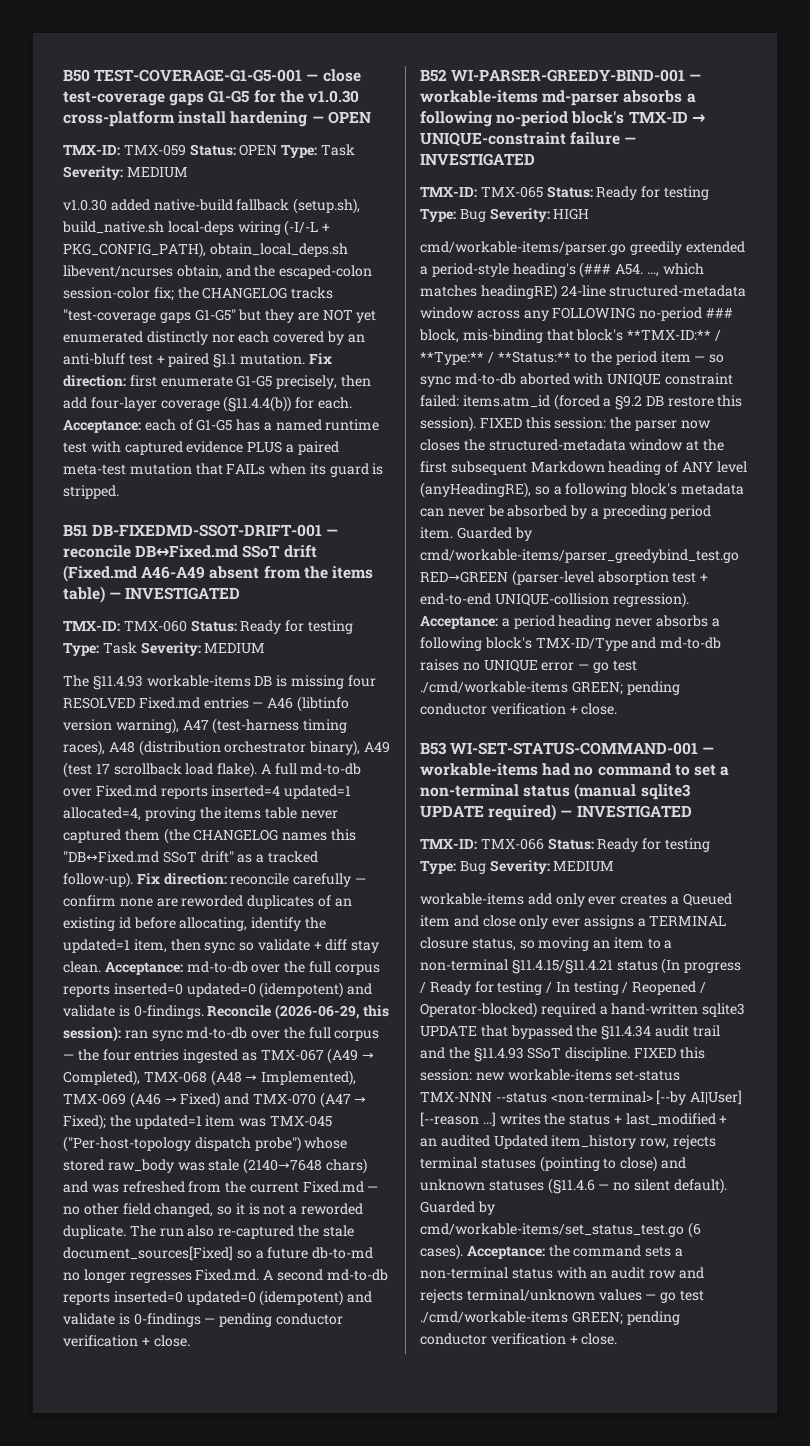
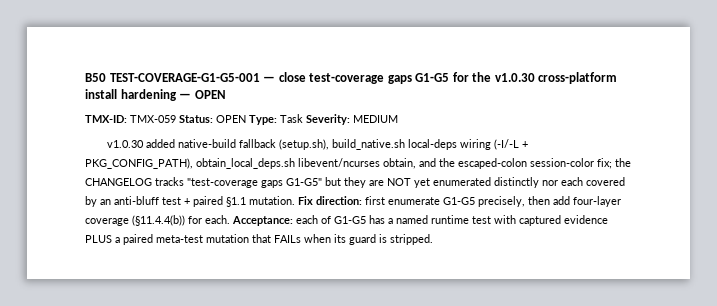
- B51 DB-FIXEDMD-SSOT-DRIFT-001 — reconcile DB↔Fixed.md SSoT drift (Fixed.md A46-A49 absent from the items table) — INVESTIGATED
- TMX-ID: TMX-060 Status: Ready for testing Type: Task Severity: MEDIUM
- The §11.4.93 workable-items DB is missing four RESOLVED Fixed.md entries — A46 (libtinfo version warning), A47 (test-harness timing races), A48 (distribution orchestrator binary), A49 (test 17 scrollback load flake). A full md-to-db over Fixed.md reports inserted=4 updated=1 allocated=4, proving the items table never captured them (the CHANGELOG names this "DB↔Fixed.md SSoT drift" as a tracked follow-up). Fix direction: reconcile carefully — confirm none are reworded duplicates of an existing id before allocating, identify the updated=1 item, then sync so validate + diff stay clean. Acceptance: md-to-db over the full corpus reports inserted=0 updated=0 (idempotent) and validate is 0-findings. Reconcile (2026-06-29, this session): ran sync md-to-db over the full corpus — the four entries ingested as TMX-067 (A49 → Completed), TMX-068 (A48 → Implemented), TMX-069 (A46 → Fixed) and TMX-070 (A47 → Fixed); the updated=1 item was TMX-045 ("Per-host-topology dispatch probe") whose stored raw_body was stale (2140→7648 chars) and was refreshed from the current Fixed.md — no other field changed, so it is not a reworded duplicate. The run also re-captured the stale document_sources[Fixed] so a future db-to-md no longer regresses Fixed.md. A second md-to-db reports inserted=0 updated=0 (idempotent) and validate is 0-findings — pending conductor verification + close.
- B52 WI-PARSER-GREEDY-BIND-001 — workable-items md-parser absorbs a following no-period block's TMX-ID → UNIQUE-constraint failure — INVESTIGATED
- TMX-ID: TMX-065 Status: Ready for testing Type: Bug Severity: HIGH
- cmd/workable-items/parser.go greedily extended a period-style heading's (### A54. …, which matches headingRE) 24-line structured-metadata window across any FOLLOWING no-period ### block, mis-binding that block's **TMX-ID:** / **Type:** / **Status:** to the period item — so sync md-to-db aborted with UNIQUE constraint failed: items.atm_id (forced a §9.2 DB restore this session). FIXED this session: the parser now closes the structured-metadata window at the first subsequent Markdown heading of ANY level (anyHeadingRE), so a following block's metadata can never be absorbed by a preceding period item. Guarded by cmd/workable-items/parser_greedybind_test.go RED→GREEN (parser-level absorption test + end-to-end UNIQUE-collision regression). Acceptance: a period heading never absorbs a following block's TMX-ID/Type and md-to-db raises no UNIQUE error — go test ./cmd/workable-items GREEN; pending conductor verification + close.
- B53 WI-SET-STATUS-COMMAND-001 — workable-items had no command to set a non-terminal status (manual sqlite3 UPDATE required) — INVESTIGATED
- TMX-ID: TMX-066 Status: Ready for testing Type: Bug Severity: MEDIUM
- workable-items add only ever creates a Queued item and close only ever assigns a TERMINAL closure status, so moving an item to a non-terminal §11.4.15/§11.4.21 status (In progress / Ready for testing / In testing / Reopened / Operator-blocked) required a hand-written sqlite3 UPDATE that bypassed the §11.4.34 audit trail and the §11.4.93 SSoT discipline. FIXED this session: new workable-items set-status TMX-NNN --status <non-terminal> [--by AI|User] [--reason …] writes the status + last_modified + an audited Updated item_history row, rejects terminal statuses (pointing to close) and unknown statuses (§11.4.6 — no silent default). Guarded by cmd/workable-items/set_status_test.go (6 cases). Acceptance: the command sets a non-terminal status with an audit row and rejects terminal/unknown values — go test ./cmd/workable-items GREEN; pending conductor verification + close.

